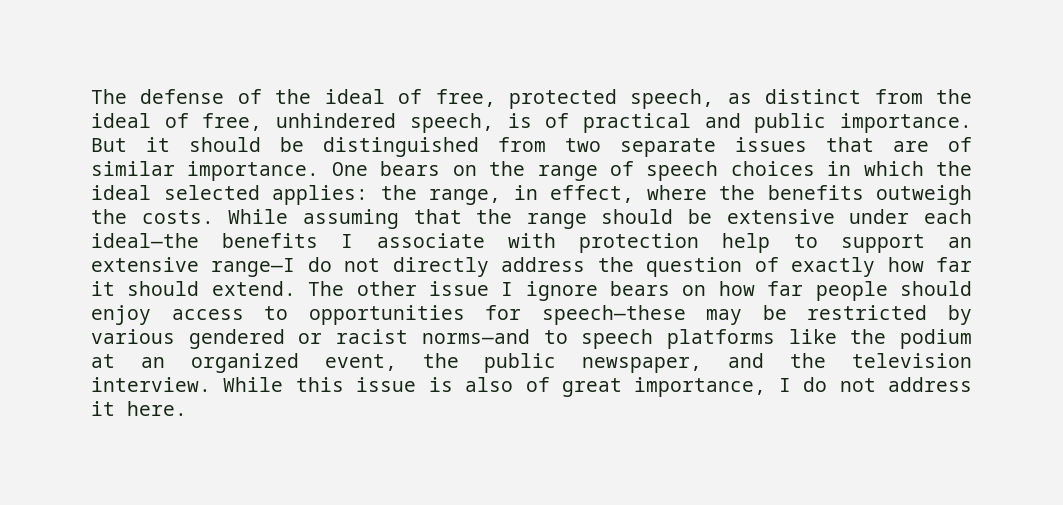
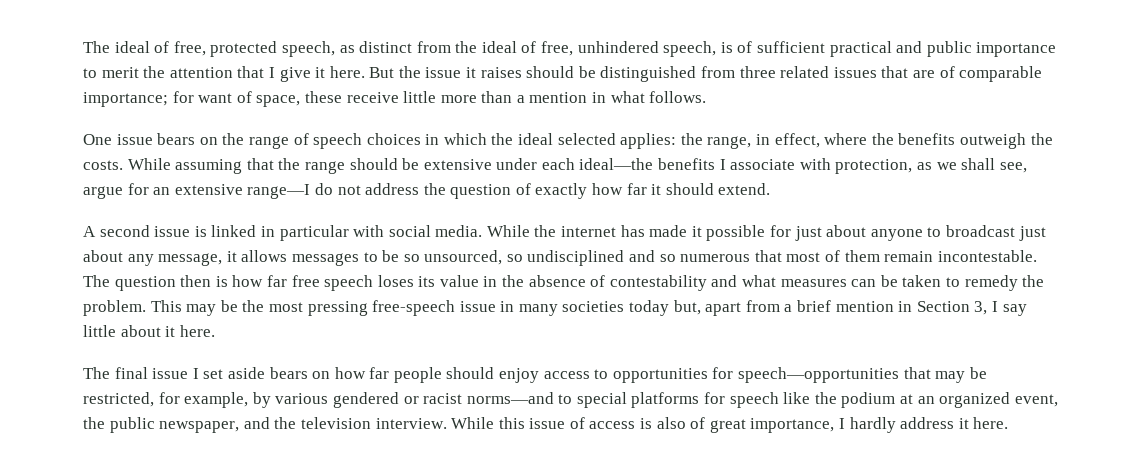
- The defense of the ideal of free, protected speech, as distinct from the ideal of free, unhindered speech, is of practical and public importance. But it should be distinguished from two separate issues that are of similar importance. One bears on the range of speech choices in which the ideal selected applies: the range, in effect, where the benefits outweigh the costs.
+ The ideal of free, protected speech, as distinct from the ideal of free, unhindered speech, is of sufficient practical and public importance to merit the attention that I give it here. But the issue it raises should be distinguished from three related issues that are of comparable importance; for want of space, these receive little more than a mention in what follows.
+ One issue bears on the range of speech choices in which the ideal selected applies: the range, in effect, where the benefits outweigh the costs.
- While assuming that the range should be extensive under each ideal—the benefits I associate with protection help to support an extensive range—I do not directly address the question of exactly how far it should extend. The other issue I ignore bears on how far people should enjoy access to opportunities for speech—these may be restricted by various gendered or racist norms—and to speech platforms like the podium at an organized event, the public newspaper, and the television interview.
+ While assuming that the range should be extensive under each ideal—the benefits I associate with protection, as we shall see, argue for an extensive range—I do not address the question of exactly how far it should extend.
+ A second issue is linked in particular with social media. While the internet has made it possible for just about anyone to broadcast just about any message, it allows messages to be so unsourced, so undisciplined and so numerous that most of them remain incontestable. The question then is how far free speech loses its value in the absence of contestability and what measures can be taken to remedy the problem. This may be the most pressing free-speech issue in many societies today but, apart from a brief mention in Section 3, I say little about it here.
+ The final issue I set aside bears on how far people should enjoy access to opportunities for speech—opportunities that may be restricted, for example, by various gendered or racist norms—and to special platforms for speech like the podium at an organized event, the public newspaper, and the television interview.
- While this issue is also of great importance, I do not address it here.
+ While this issue of access is also of great importance, I hardly address it here.

